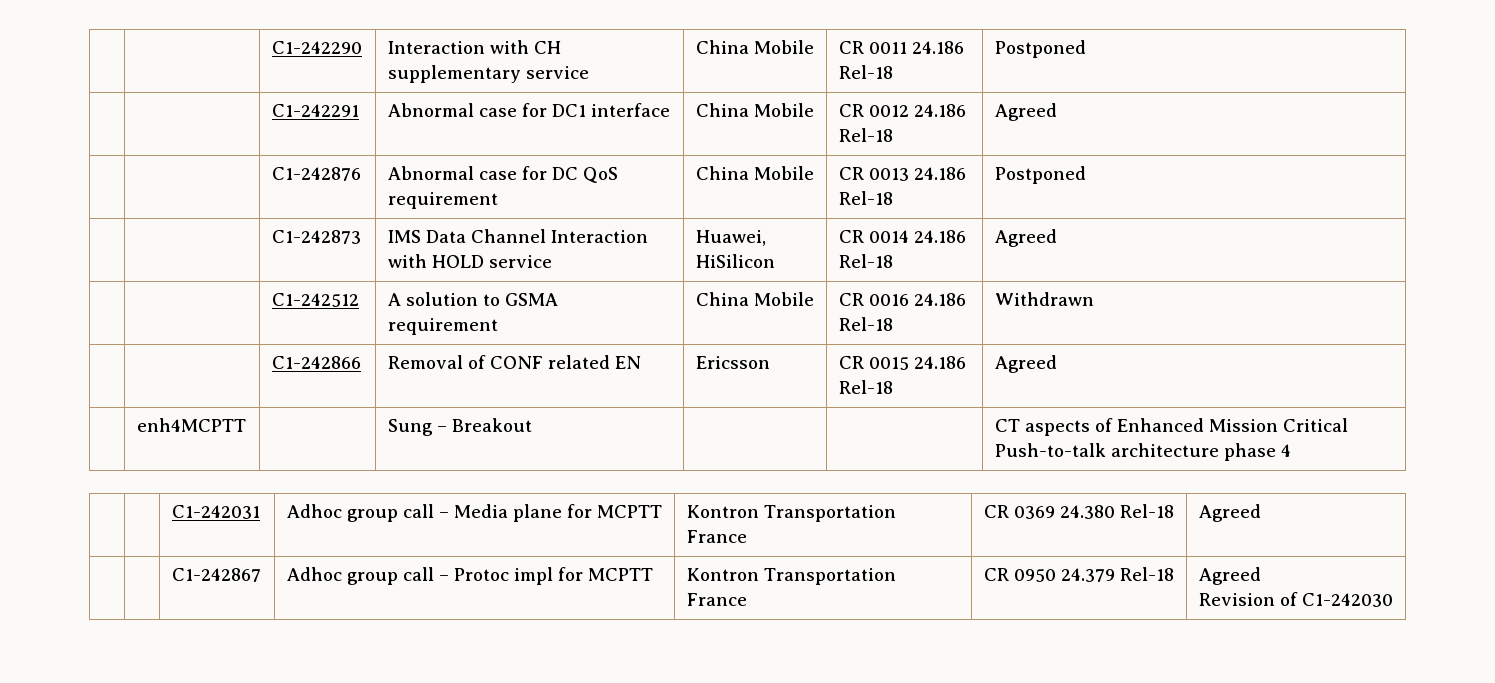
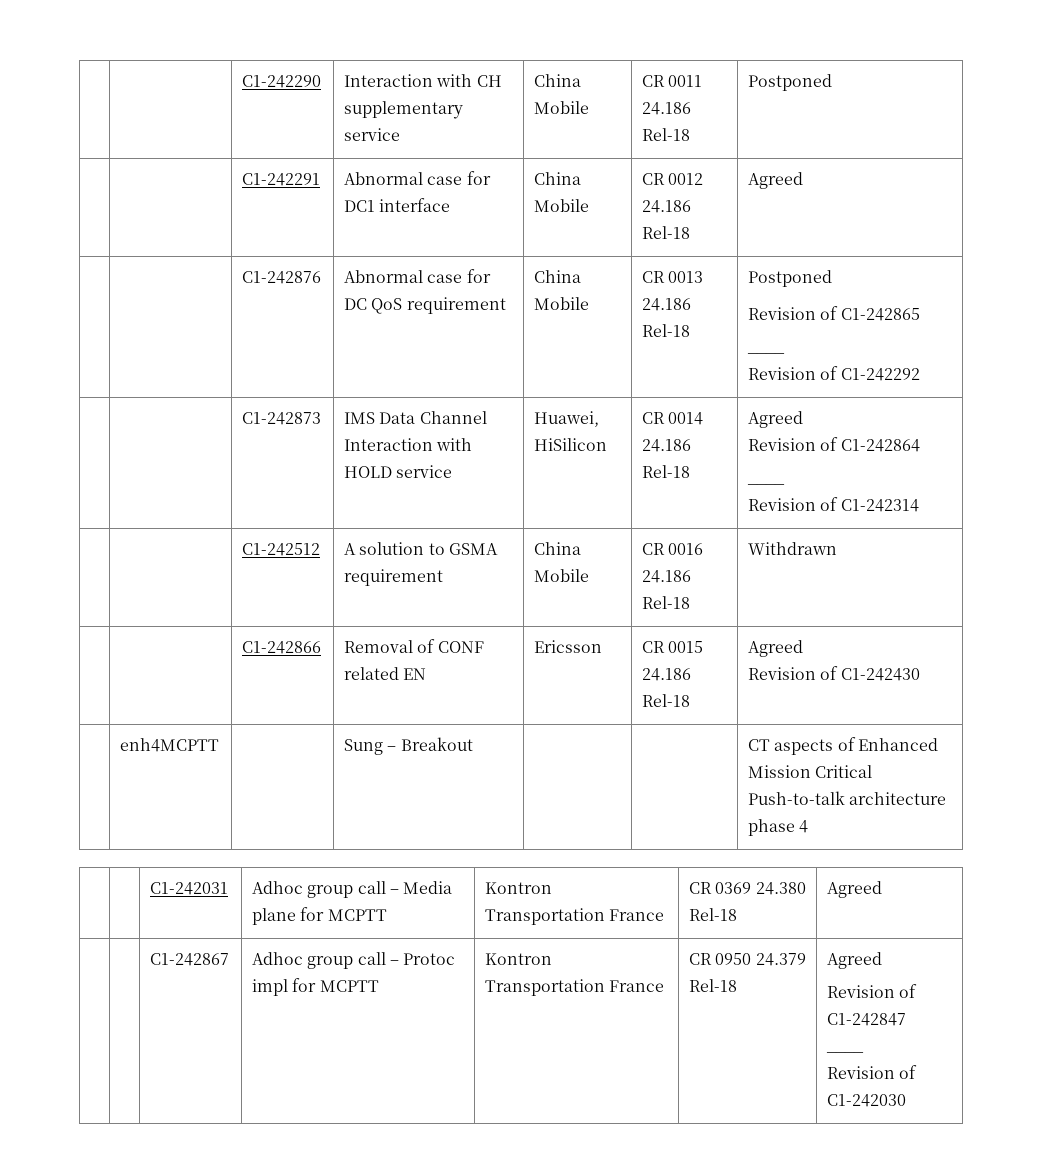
  | | C1-242876 | Abnormal case for DC QoS requirement | China Mobile | CR 0013 24.186 Rel-18 | Postponed
+ Revision of C1-242865
+ ____
+ Revision of C1-242292
  | | C1-242873 | IMS Data Channel Interaction with HOLD service | Huawei, HiSilicon | CR 0014 24.186 Rel-18 | Agreed
+ Revision of C1-242864
+ ____
+ Revision of C1-242314
  | | C1-242866 | Removal of CONF related EN | Ericsson | CR 0015 24.186 Rel-18 | Agreed
+ Revision of C1-242430
  | | C1-242867 | Adhoc group call – Protoc impl for MCPTT | Kontron Transportation France | CR 0950 24.379 Rel-18 | Agreed
+ Revision of C1-242847
+ ____

